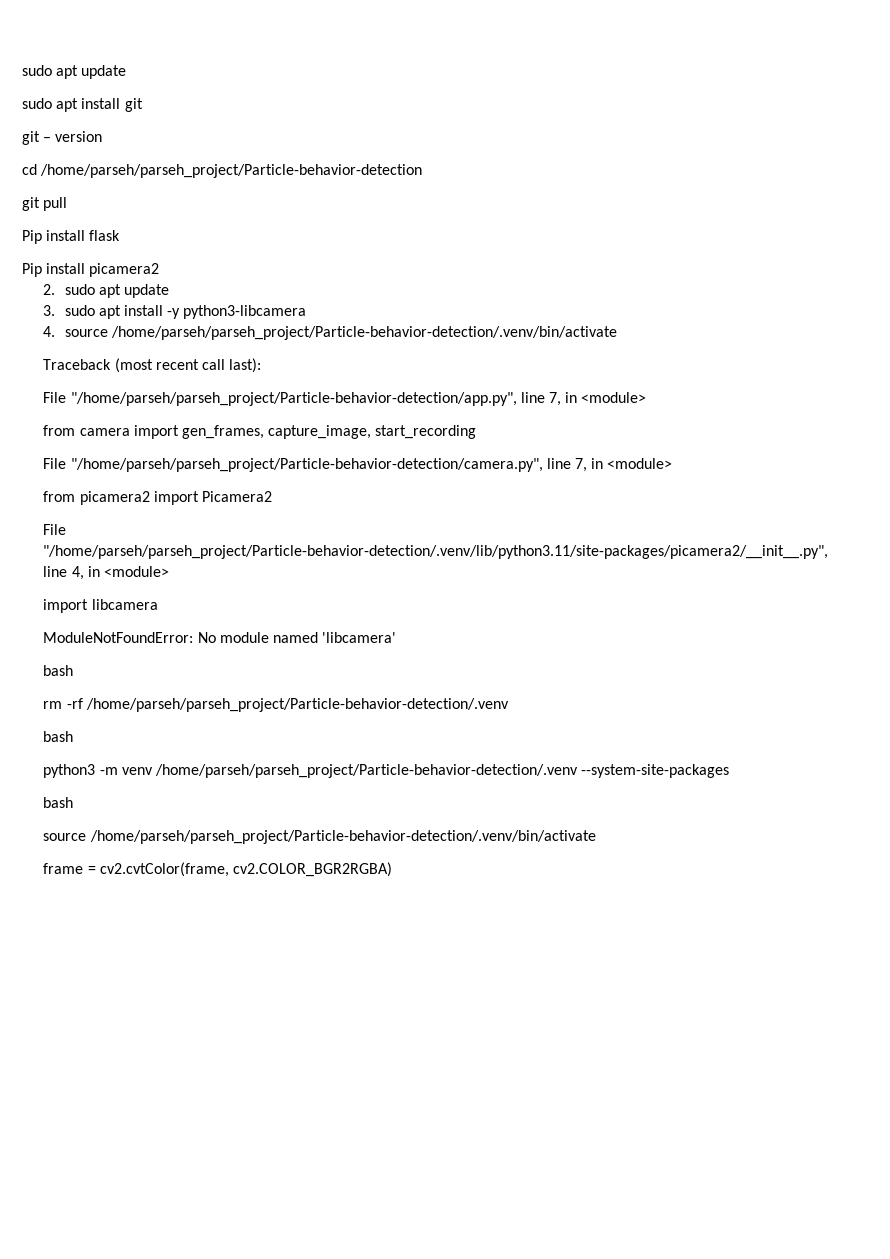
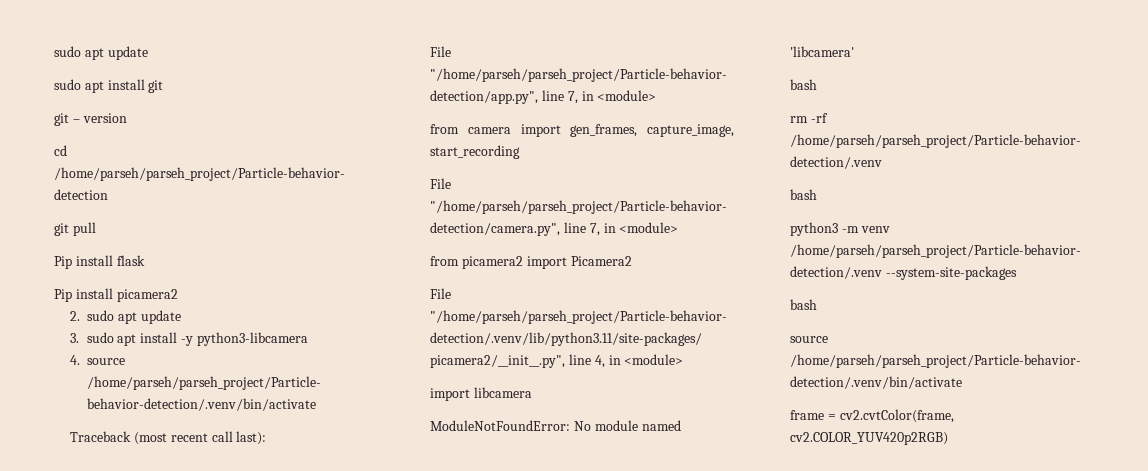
- frame = cv2.cvtColor(frame, cv2.COLOR_BGR2RGBA)
+ frame = cv2.cvtColor(frame, cv2.COLOR_YUV420p2RGB)

